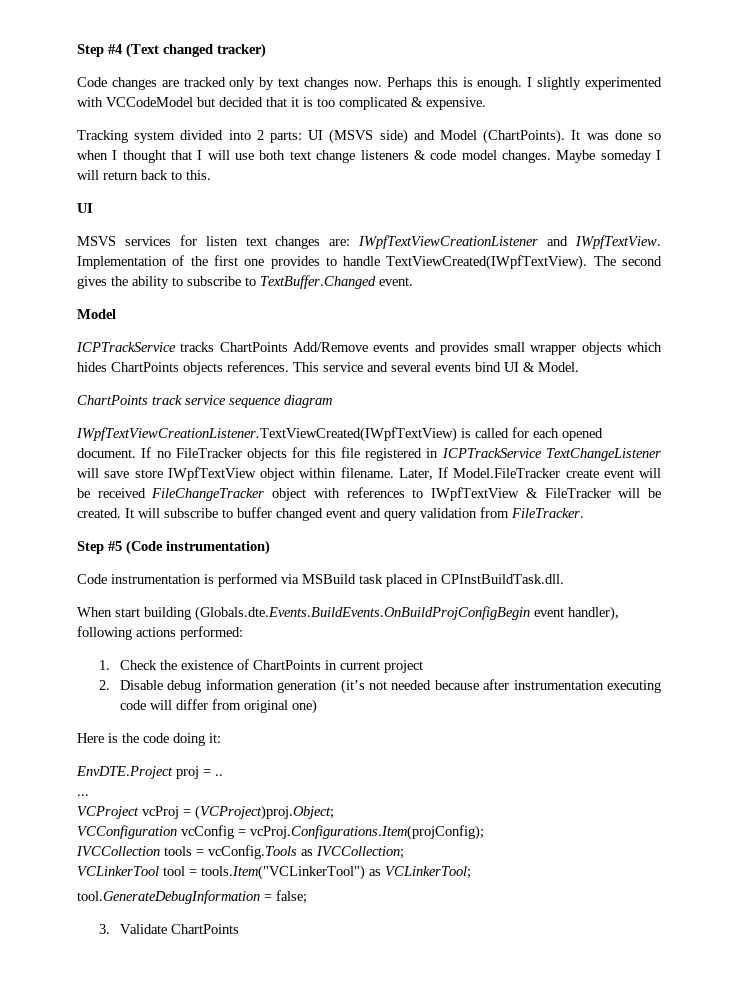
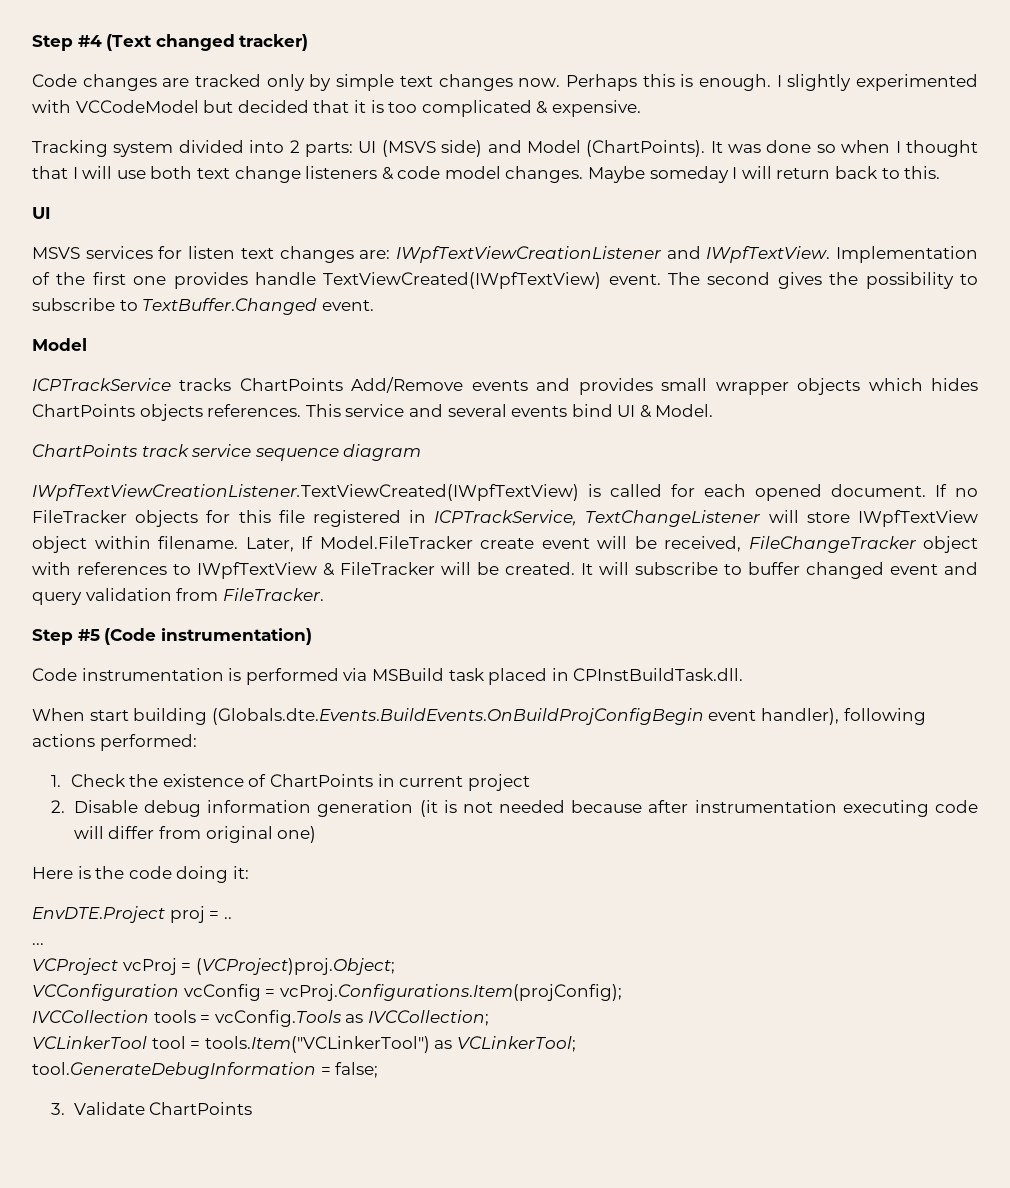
- Code changes are tracked only by text changes now.
+ Code changes are tracked only by simple text changes now.
- Implementation of the first one provides to handle TextViewCreated(IWpfTextView).
+ Implementation of the first one provides handle TextViewCreated(IWpfTextView) event.
- The second gives the ability to subscribe to TextBuffer.Changed event.
+ The second gives the possibility to subscribe to TextBuffer.Changed event.
- If no FileTracker objects for this file registered in ICPTrackService TextChangeListener will save store IWpfTextView object within filename.
+ If no FileTracker objects for this file registered in ICPTrackService, TextChangeListener will store IWpfTextView object within filename.
- Later, If Model.FileTracker create event will be received FileChangeTracker object with references to IWpfTextView & FileTracker will be created.
+ Later, If Model.FileTracker create event will be received, FileChangeTracker object with references to IWpfTextView & FileTracker will be created.
- 2. Disable debug information generation (it’s not needed because after instrumentation executing code will differ from original one)
+ 2. Disable debug information generation (it is not needed because after instrumentation executing code will differ from original one)

